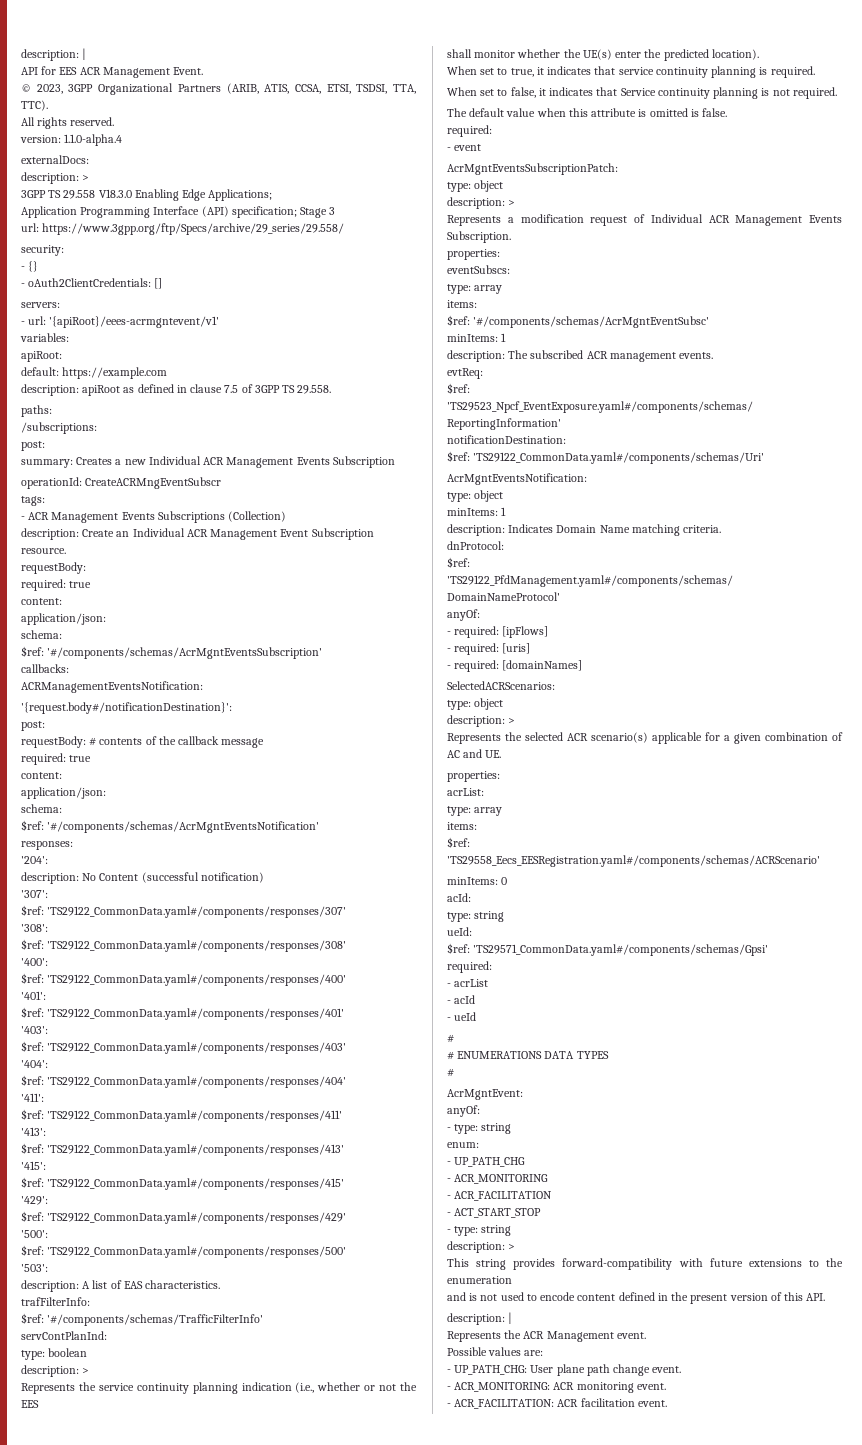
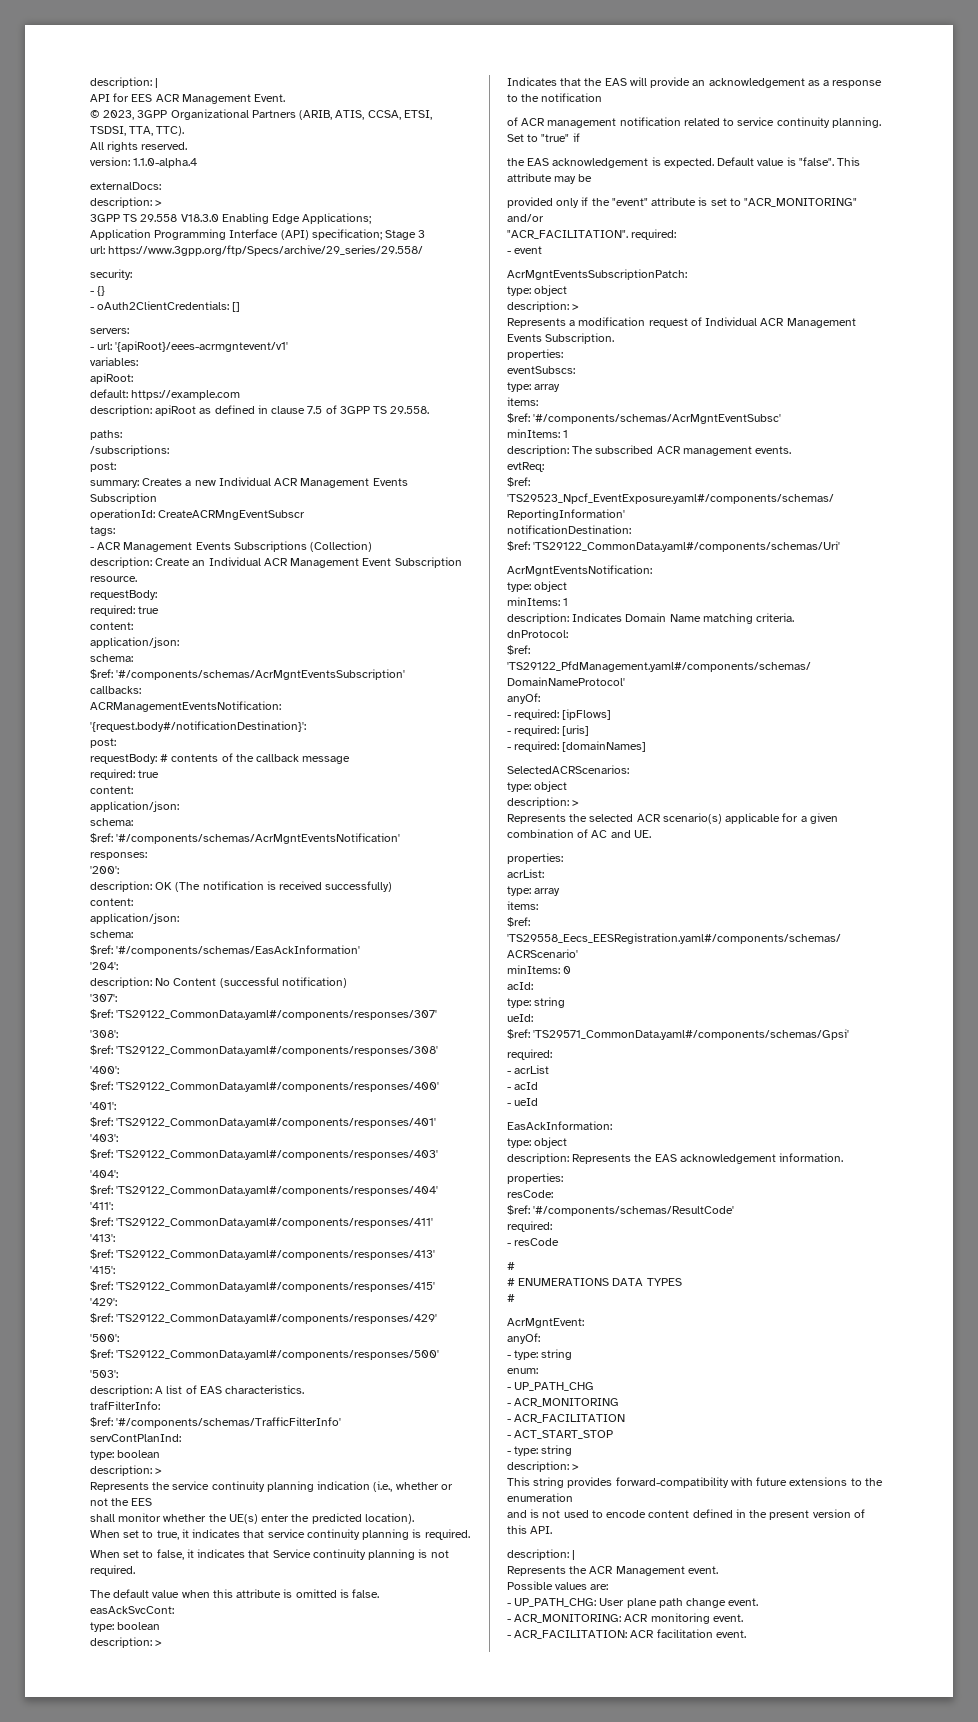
+ '200':
+ description: OK (The notification is received successfully)
+ content:
+ application/json:
+ schema:
+ $ref: '#/components/schemas/EasAckInformation'
  The default value when this attribute is omitted is false.
- required:
+ easAckSvcCont:
+ type: boolean
+ description: >
+ Indicates that the EAS will provide an acknowledgement as a response to the notification
+ of ACR management notification related to service continuity planning. Set to "true" if
+ the EAS acknowledgement is expected. Default value is "false". This attribute may be
+ provided only if the "event" attribute is set to "ACR_MONITORING" and/or
+ "ACR_FACILITATION". required:
+ EasAckInformation:
+ type: object
+ description: Represents the EAS acknowledgement information.
+ properties:
+ resCode:
+ $ref: '#/components/schemas/ResultCode'
+ required:
+ - resCode

